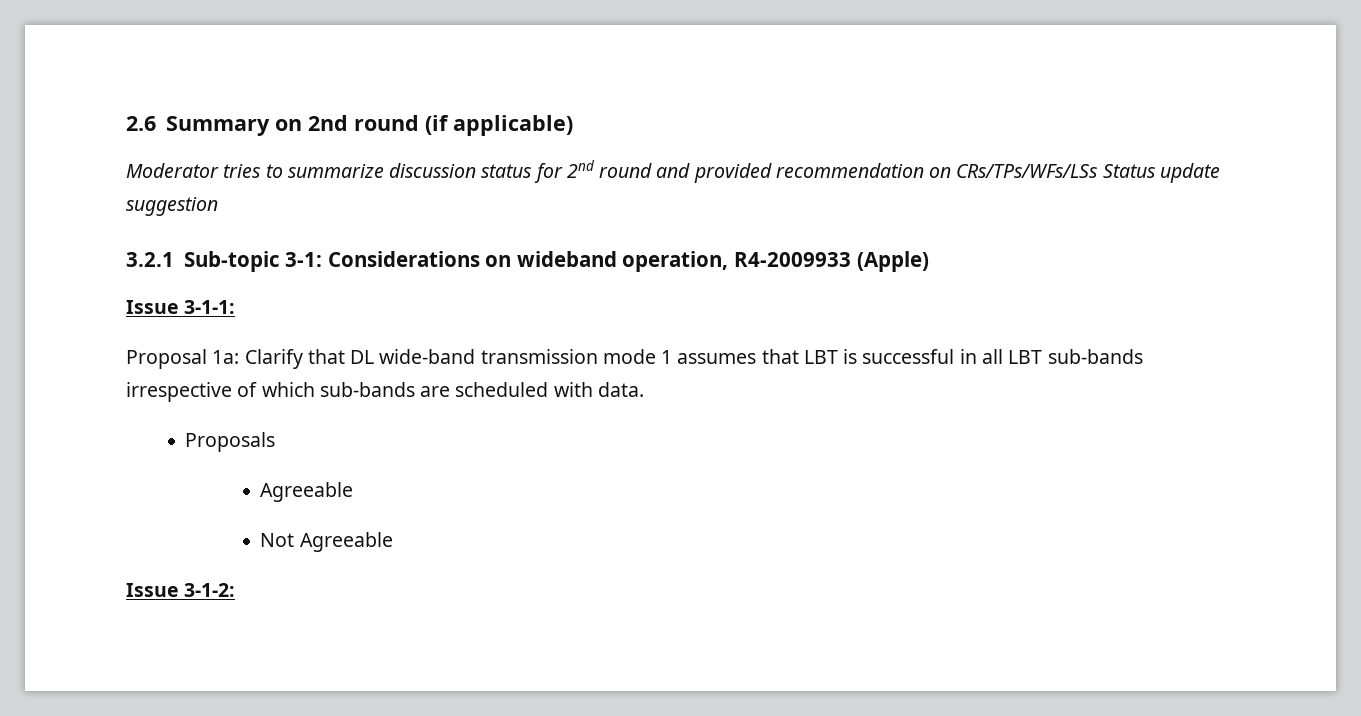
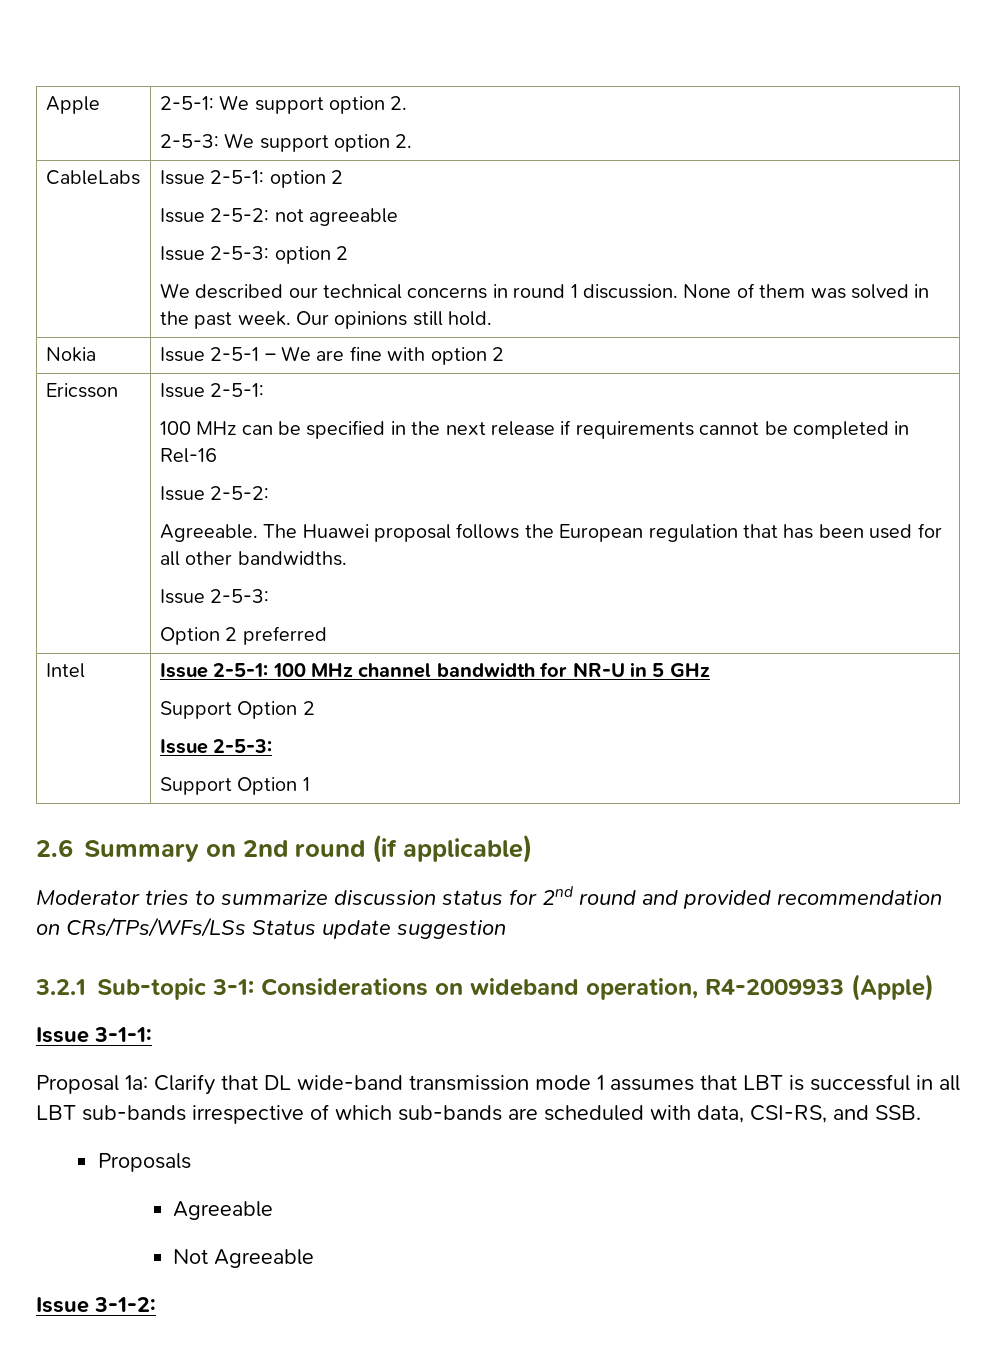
+ Apple | 2-5-1: We support option 2.
+ 2-5-3: We support option 2.
+ CableLabs | Issue 2-5-1: option 2
+ Issue 2-5-2: not agreeable
+ Issue 2-5-3: option 2
+ We described our technical concerns in round 1 discussion. None of them was solved in the past week. Our opinions still hold.
+ Nokia | Issue 2-5-1 – We are fine with option 2
+ Ericsson | Issue 2-5-1:
+ 100 MHz can be specified in the next release if requirements cannot be completed in Rel-16
+ Issue 2-5-2:
+ Agreeable. The Huawei proposal follows the European regulation that has been used for all other bandwidths.
+ Issue 2-5-3:
+ Option 2 preferred
+ Intel | Issue 2-5-1: 100 MHz channel bandwidth for NR-U in 5 GHz
+ Support Option 2
+ Issue 2-5-3:
+ Support Option 1
- Proposal 1a: Clarify that DL wide-band transmission mode 1 assumes that LBT is successful in all LBT sub-bands irrespective of which sub-bands are scheduled with data.
+ Proposal 1a: Clarify that DL wide-band transmission mode 1 assumes that LBT is successful in all LBT sub-bands irrespective of which sub-bands are scheduled with data, CSI-RS, and SSB.

